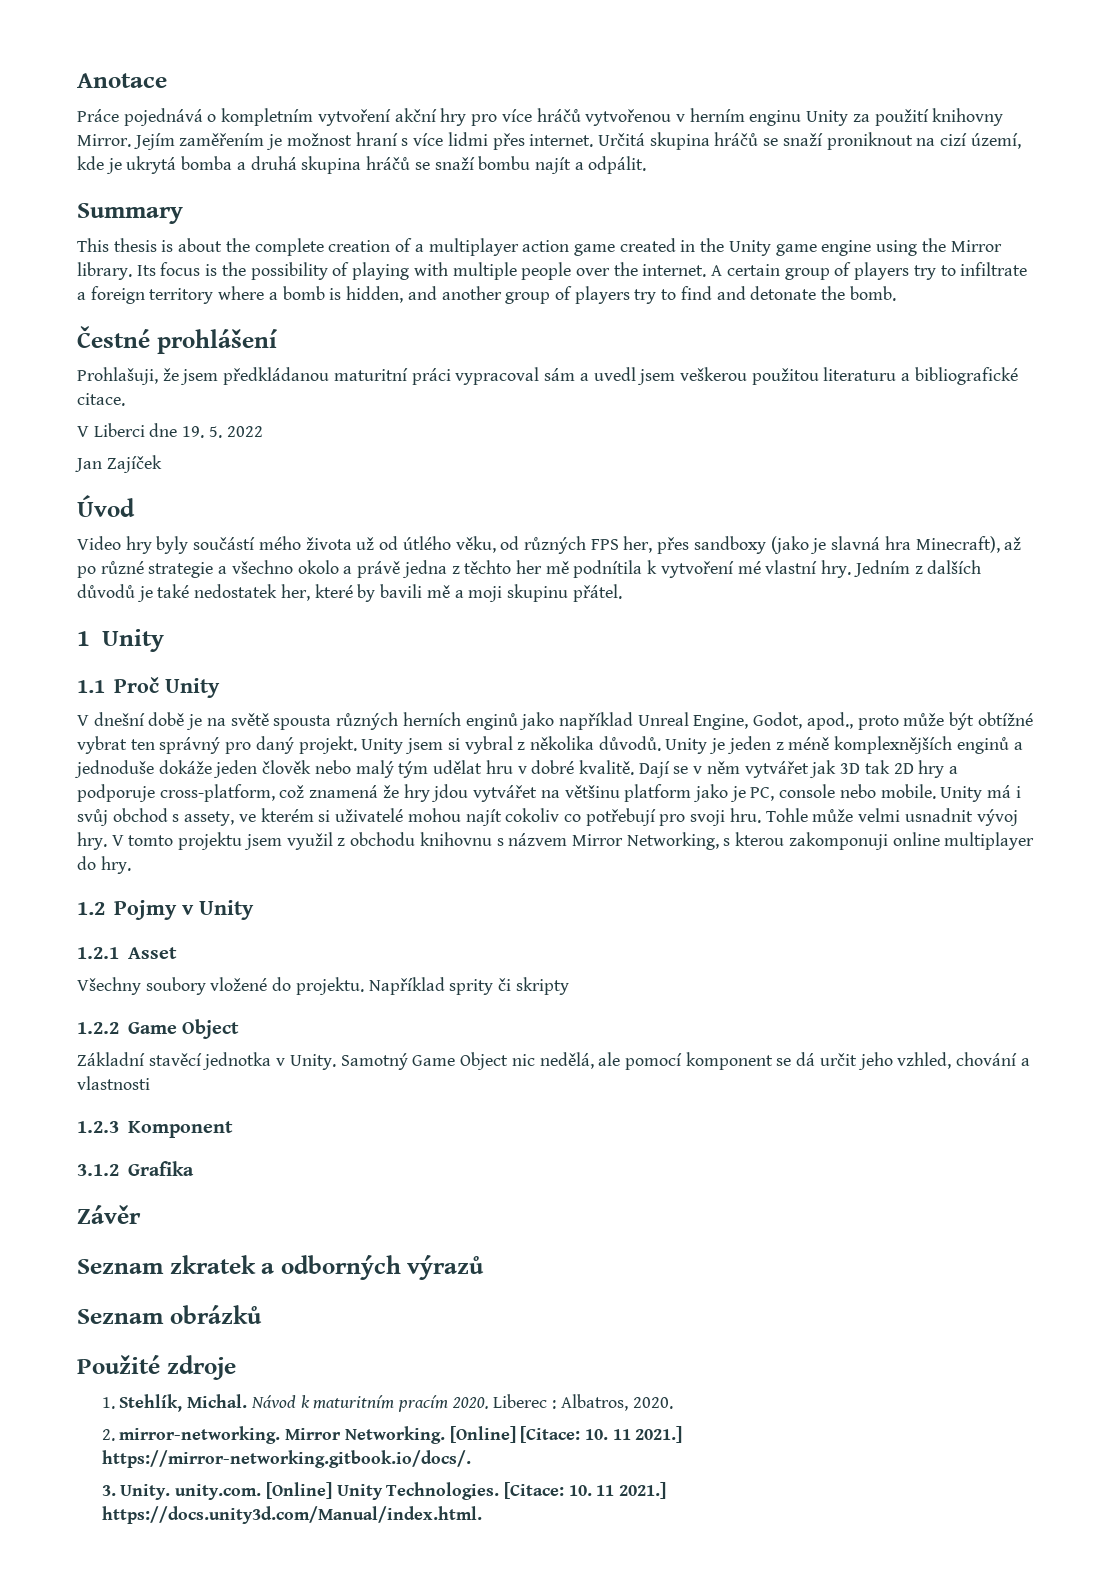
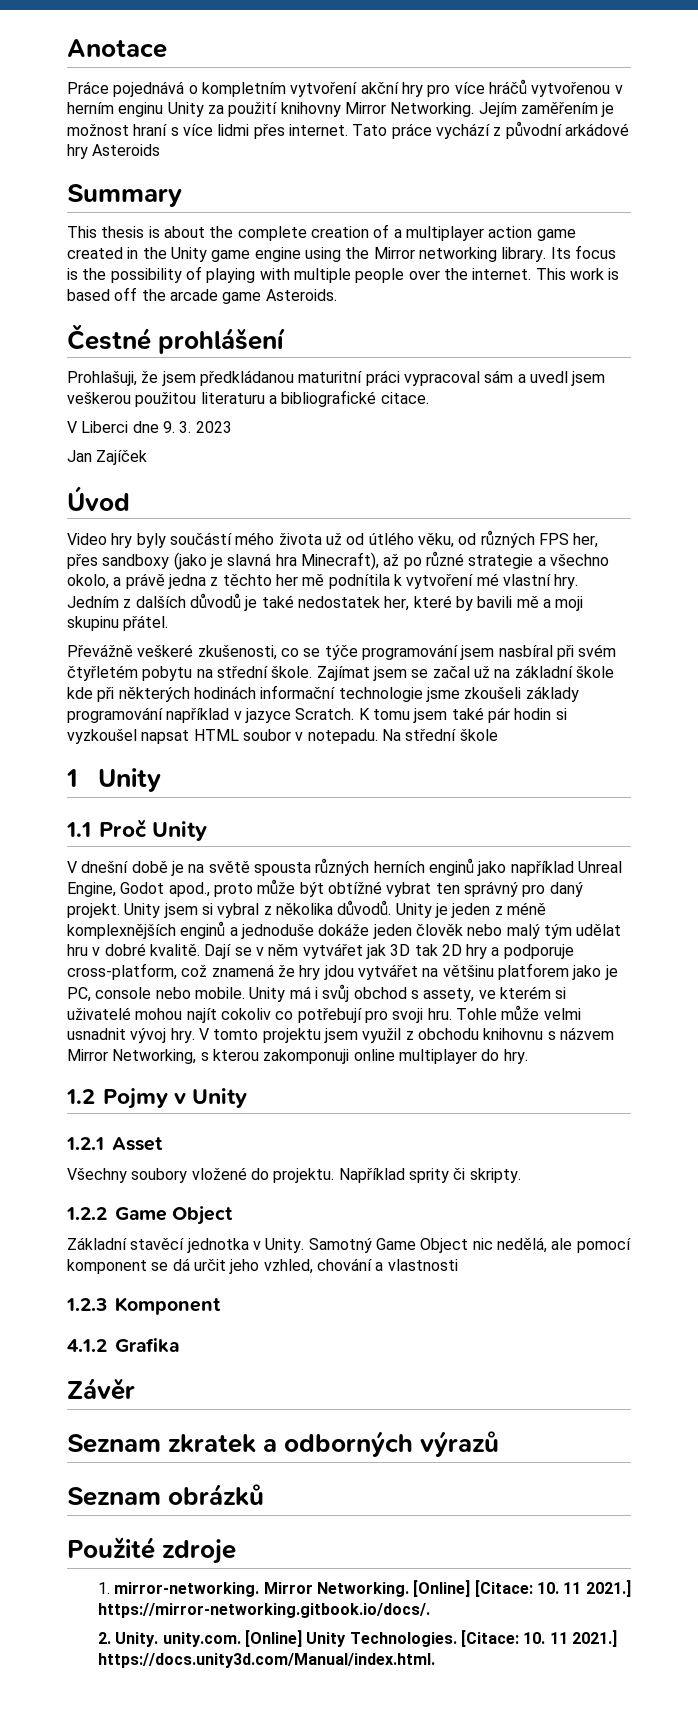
- Práce pojednává o kompletním vytvoření akční hry pro více hráčů vytvořenou v herním enginu Unity za použití knihovny Mirror.
+ Práce pojednává o kompletním vytvoření akční hry pro více hráčů vytvořenou v herním enginu Unity za použití knihovny Mirror Networking.
- Určitá skupina hráčů se snaží proniknout na cizí území, kde je ukrytá bomba a druhá skupina hráčů se snaží bombu najít a odpálit.
+ Tato práce vychází z původní arkádové hry Asteroids
- This thesis is about the complete creation of a multiplayer action game created in the Unity game engine using the Mirror library.
+ This thesis is about the complete creation of a multiplayer action game created in the Unity game engine using the Mirror networking library.
- A certain group of players try to infiltrate a foreign territory where a bomb is hidden, and another group of players try to find and detonate the bomb.
+ This work is based off the arcade game Asteroids.
- V Liberci dne 19. 5. 2022
+ V Liberci dne 9. 3. 2023
- Video hry byly součástí mého života už od útlého věku, od různých FPS her, přes sandboxy (jako je slavná hra Minecraft), až po různé strategie a všechno okolo a právě jedna z těchto her mě podnítila k vytvoření mé vlastní hry.
+ Video hry byly součástí mého života už od útlého věku, od různých FPS her, přes sandboxy (jako je slavná hra Minecraft), až po různé strategie a všechno okolo, a právě jedna z těchto her mě podnítila k vytvoření mé vlastní hry.
+ Převážně veškeré zkušenosti, co se týče programování jsem nasbíral při svém čtyřletém pobytu na střední škole. Zajímat jsem se začal už na základní škole kde při některých hodinách informační technologie jsme zkoušeli základy programování například v jazyce Scratch. K tomu jsem také pár hodin si vyzkoušel napsat HTML soubor v notepadu. Na střední škole
- V dnešní době je na světě spousta různých herních enginů jako například Unreal Engine, Godot, apod., proto může být obtížné vybrat ten správný pro daný projekt.
+ V dnešní době je na světě spousta různých herních enginů jako například Unreal Engine, Godot apod., proto může být obtížné vybrat ten správný pro daný projekt.
- Dají se v něm vytvářet jak 3D tak 2D hry a podporuje cross-platform, což znamená že hry jdou vytvářet na většinu platform jako je PC, console nebo mobile.
+ Dají se v něm vytvářet jak 3D tak 2D hry a podporuje cross-platform, což znamená že hry jdou vytvářet na většinu platforem jako je PC, console nebo mobile.
- Například sprity či skripty
+ Například sprity či skripty.
- 3.1.2 Grafika
+ 4.1.2 Grafika
- 1. Stehlík, Michal. Návod k maturitním pracím 2020. Liberec : Albatros, 2020.
- 2. mirror-networking.
+ 1. mirror-networking.
- 3. Unity. unity.com. [Online] Unity Technologies.
+ 2. Unity. unity.com. [Online] Unity Technologies.

